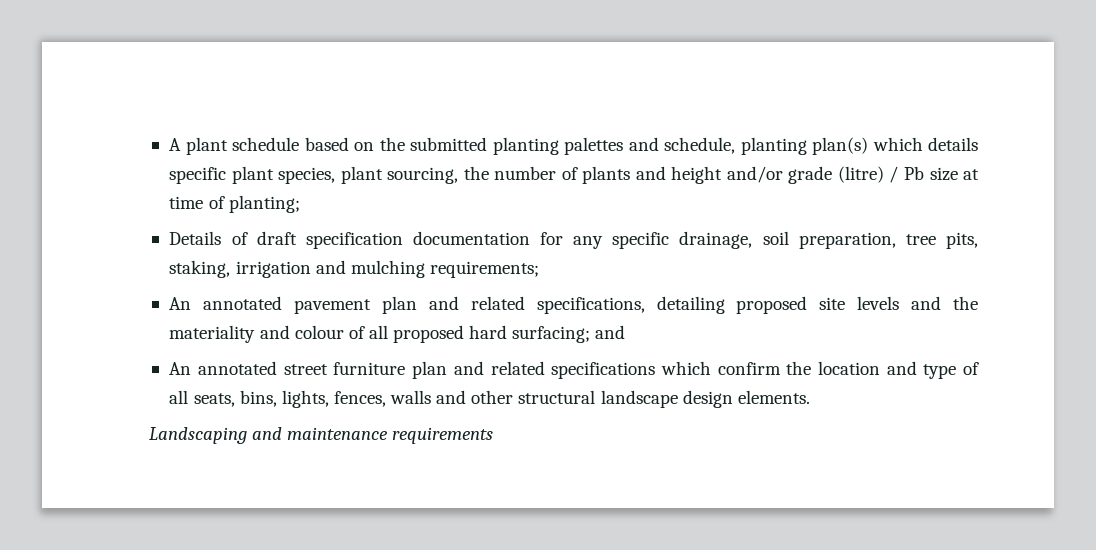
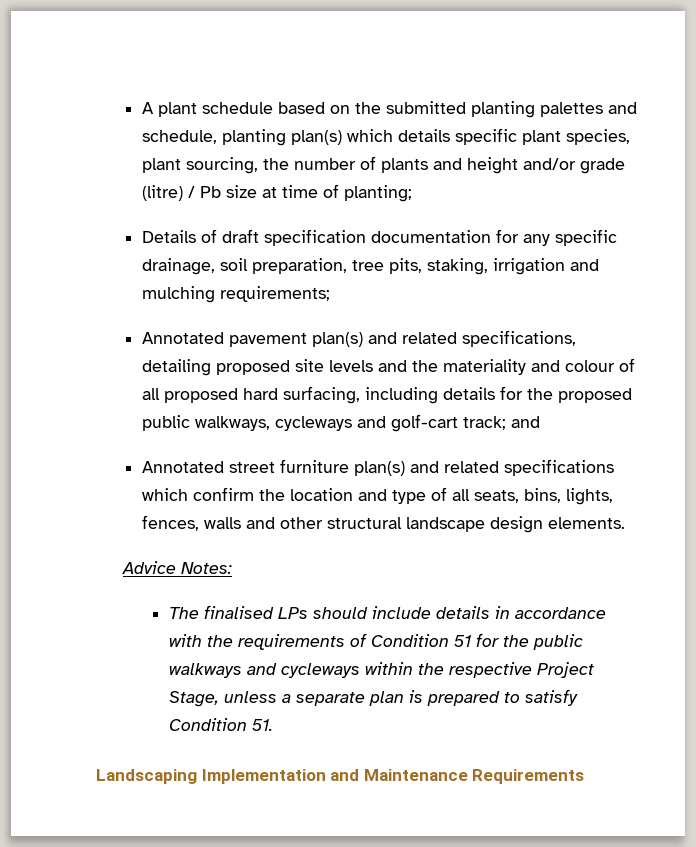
- An annotated pavement plan and related specifications, detailing proposed site levels and the materiality and colour of all proposed hard surfacing; and
+ Annotated pavement plan(s) and related specifications, detailing proposed site levels and the materiality and colour of all proposed hard surfacing, including details for the proposed public walkways, cycleways and golf-cart track; and
- An annotated street furniture plan and related specifications which confirm the location and type of all seats, bins, lights, fences, walls and other structural landscape design elements.
+ Annotated street furniture plan(s) and related specifications which confirm the location and type of all seats, bins, lights, fences, walls and other structural landscape design elements.
- Landscaping and maintenance requirements
+ Advice Notes:
+ The finalised LPs should include details in accordance with the requirements of Condition 51 for the public walkways and cycleways within the respective Project Stage, unless a separate plan is prepared to satisfy Condition 51.
+ Landscaping Implementation and Maintenance Requirements

